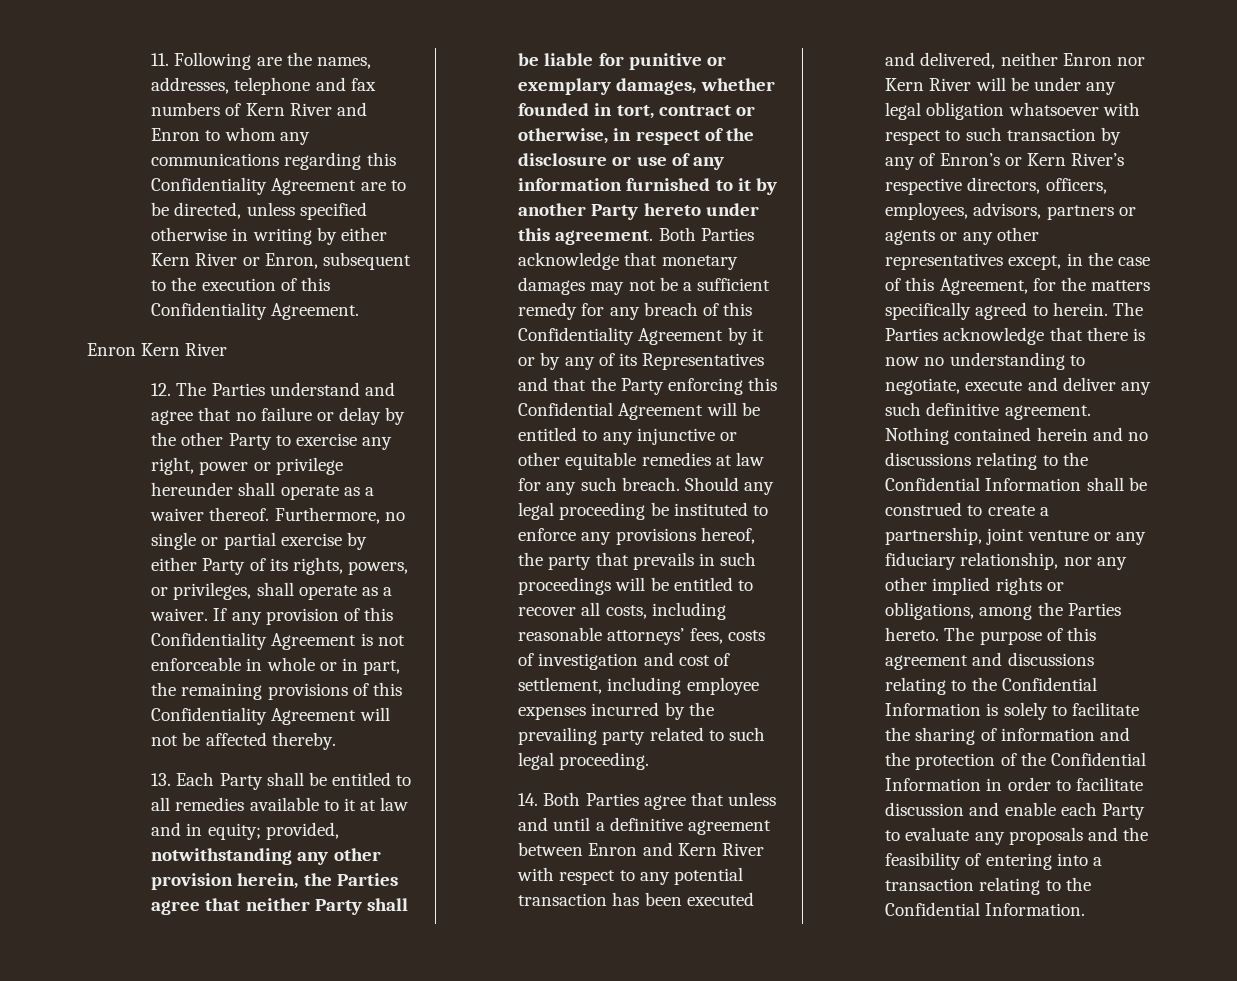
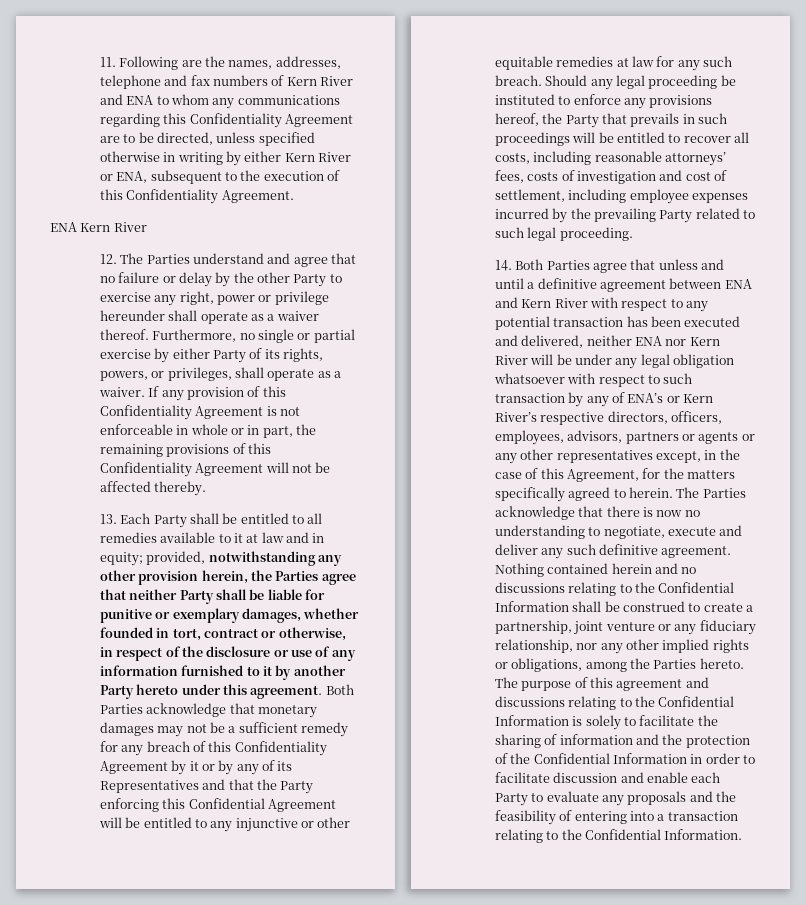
- 11. Following are the names, addresses, telephone and fax numbers of Kern River and Enron to whom any communications regarding this Confidentiality Agreement are to be directed, unless specified otherwise in writing by either Kern River or Enron, subsequent to the execution of this Confidentiality Agreement.
+ 11. Following are the names, addresses, telephone and fax numbers of Kern River and ENA to whom any communications regarding this Confidentiality Agreement are to be directed, unless specified otherwise in writing by either Kern River or ENA, subsequent to the execution of this Confidentiality Agreement.
- Enron Kern River
+ ENA Kern River
- Should any legal proceeding be instituted to enforce any provisions hereof, the party that prevails in such proceedings will be entitled to recover all costs, including reasonable attorneys’ fees, costs of investigation and cost of settlement, including employee expenses incurred by the prevailing party related to such legal proceeding.
+ Should any legal proceeding be instituted to enforce any provisions hereof, the Party that prevails in such proceedings will be entitled to recover all costs, including reasonable attorneys’ fees, costs of investigation and cost of settlement, including employee expenses incurred by the prevailing Party related to such legal proceeding.
- 14. Both Parties agree that unless and until a definitive agreement between Enron and Kern River with respect to any potential transaction has been executed and delivered, neither Enron nor Kern River will be under any legal obligation whatsoever with respect to such transaction by any of Enron’s or Kern River’s respective directors, officers, employees, advisors, partners or agents or any other representatives except, in the case of this Agreement, for the matters specifically agreed to herein.
+ 14. Both Parties agree that unless and until a definitive agreement between ENA and Kern River with respect to any potential transaction has been executed and delivered, neither ENA nor Kern River will be under any legal obligation whatsoever with respect to such transaction by any of ENA’s or Kern River’s respective directors, officers, employees, advisors, partners or agents or any other representatives except, in the case of this Agreement, for the matters specifically agreed to herein.

